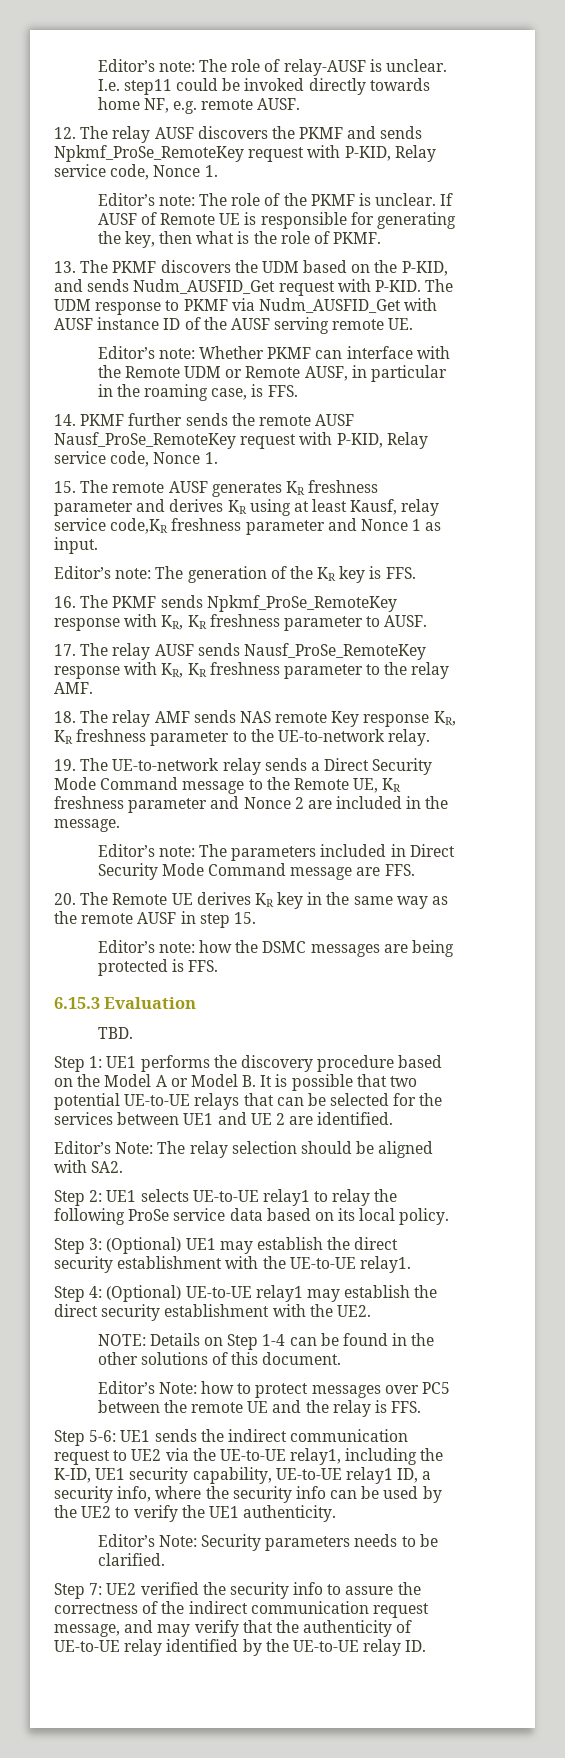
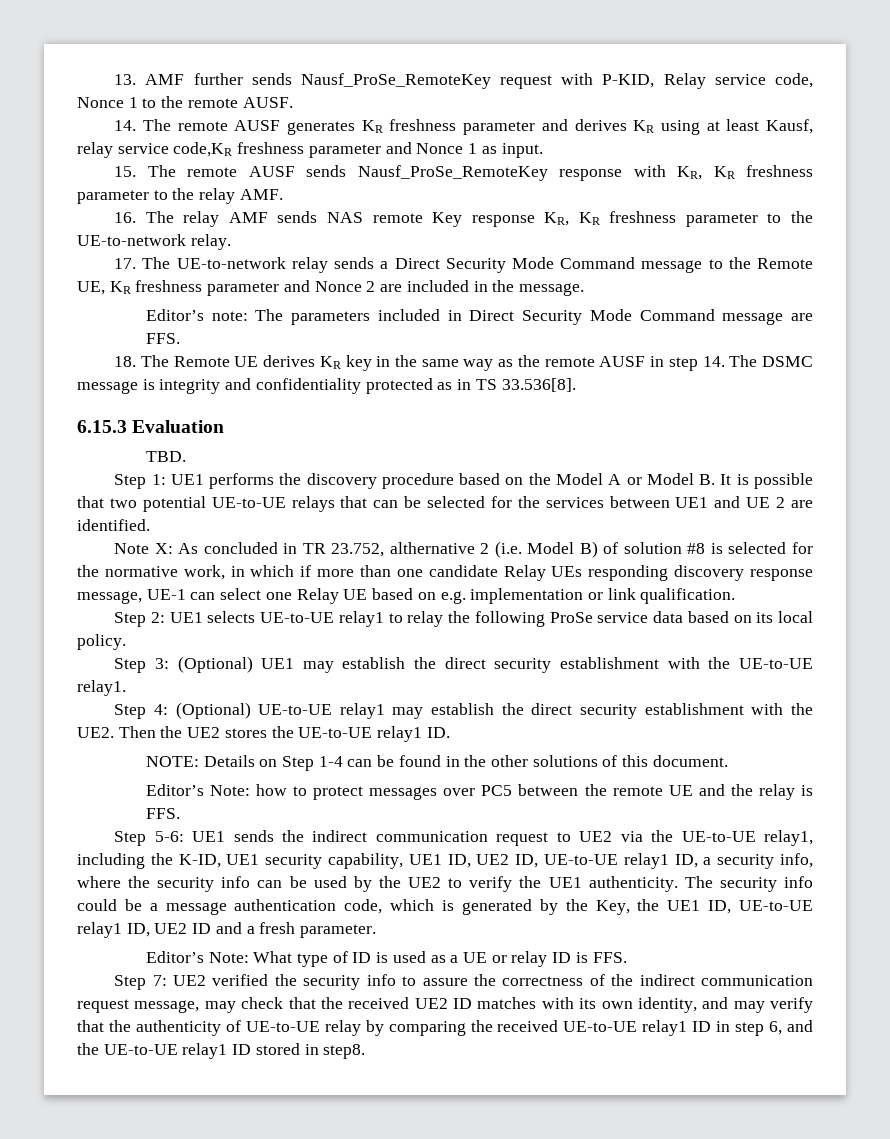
- Editor’s note: The role of relay-AUSF is unclear. I.e. step11 could be invoked directly towards home NF, e.g. remote AUSF.
- 12. The relay AUSF discovers the PKMF and sends Npkmf_ProSe_RemoteKey request with P-KID, Relay service code, Nonce 1.
- Editor’s note: The role of the PKMF is unclear. If AUSF of Remote UE is responsible for generating the key, then what is the role of PKMF.
- 13. The PKMF discovers the UDM based on the P-KID, and sends Nudm_AUSFID_Get request with P-KID. The UDM response to PKMF via Nudm_AUSFID_Get with AUSF instance ID of the AUSF serving remote UE.
- Editor’s note: Whether PKMF can interface with the Remote UDM or Remote AUSF, in particular in the roaming case, is FFS.
- 14. PKMF further sends the remote AUSF Nausf_ProSe_RemoteKey request with P-KID, Relay service code, Nonce 1.
- 15. The remote AUSF generates KR freshness parameter and derives KR using at least Kausf, relay service code,KR freshness parameter and Nonce 1 as input.
+ 13. AMF further sends Nausf_ProSe_RemoteKey request with P-KID, Relay service code, Nonce 1 to the remote AUSF.
+ 14. The remote AUSF generates KR freshness parameter and derives KR using at least Kausf, relay service code,KR freshness parameter and Nonce 1 as input.
- Editor’s note: The generation of the KR key is FFS.
- 16. The PKMF sends Npkmf_ProSe_RemoteKey response with KR, KR freshness parameter to AUSF.
- 17. The relay AUSF sends Nausf_ProSe_RemoteKey response with KR, KR freshness parameter to the relay AMF.
+ 15. The remote AUSF sends Nausf_ProSe_RemoteKey response with KR, KR freshness parameter to the relay AMF.
- 18. The relay AMF sends NAS remote Key response KR, KR freshness parameter to the UE-to-network relay.
+ 16. The relay AMF sends NAS remote Key response KR, KR freshness parameter to the UE-to-network relay.
- 19. The UE-to-network relay sends a Direct Security Mode Command message to the Remote UE, KR freshness parameter and Nonce 2 are included in the message.
+ 17. The UE-to-network relay sends a Direct Security Mode Command message to the Remote UE, KR freshness parameter and Nonce 2 are included in the message.
- 20. The Remote UE derives KR key in the same way as the remote AUSF in step 15.
- Editor’s note: how the DSMC messages are being protected is FFS.
+ 18. The Remote UE derives KR key in the same way as the remote AUSF in step 14. The DSMC message is integrity and confidentiality protected as in TS 33.536[8].
- Editor’s Note: The relay selection should be aligned with SA2.
+ Note X: As concluded in TR 23.752, althernative 2 (i.e. Model B) of solution #8 is selected for the normative work, in which if more than one candidate Relay UEs responding discovery response message, UE-1 can select one Relay UE based on e.g. implementation or link qualification.
- Step 4: (Optional) UE-to-UE relay1 may establish the direct security establishment with the UE2.
+ Step 4: (Optional) UE-to-UE relay1 may establish the direct security establishment with the UE2. Then the UE2 stores the UE-to-UE relay1 ID.
- Step 5-6: UE1 sends the indirect communication request to UE2 via the UE-to-UE relay1, including the K-ID, UE1 security capability, UE-to-UE relay1 ID, a security info, where the security info can be used by the UE2 to verify the UE1 authenticity.
- Editor’s Note: Security parameters needs to be clarified.
+ Step 5-6: UE1 sends the indirect communication request to UE2 via the UE-to-UE relay1, including the K-ID, UE1 security capability, UE1 ID, UE2 ID, UE-to-UE relay1 ID, a security info, where the security info can be used by the UE2 to verify the UE1 authenticity. The security info could be a message authentication code, which is generated by the Key, the UE1 ID, UE-to-UE relay1 ID, UE2 ID and a fresh parameter.
+ Editor’s Note: What type of ID is used as a UE or relay ID is FFS.
- Step 7: UE2 verified the security info to assure the correctness of the indirect communication request message, and may verify that the authenticity of UE-to-UE relay identified by the UE-to-UE relay ID.
+ Step 7: UE2 verified the security info to assure the correctness of the indirect communication request message, may check that the received UE2 ID matches with its own identity, and may verify that the authenticity of UE-to-UE relay by comparing the received UE-to-UE relay1 ID in step 6, and the UE-to-UE relay1 ID stored in step8.

